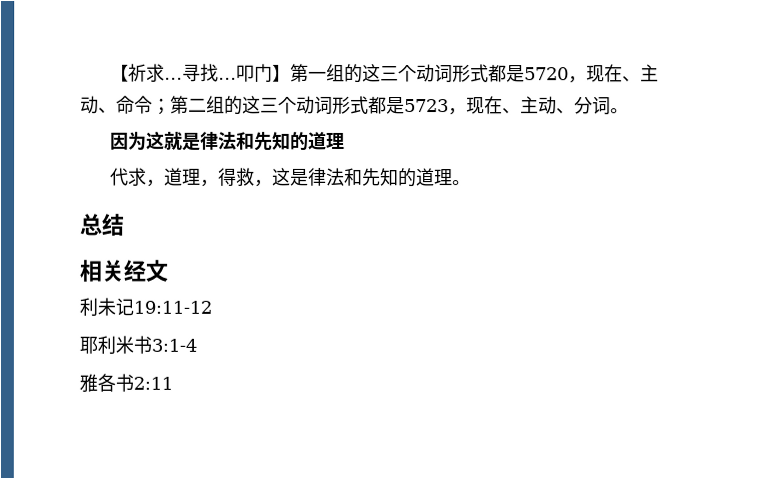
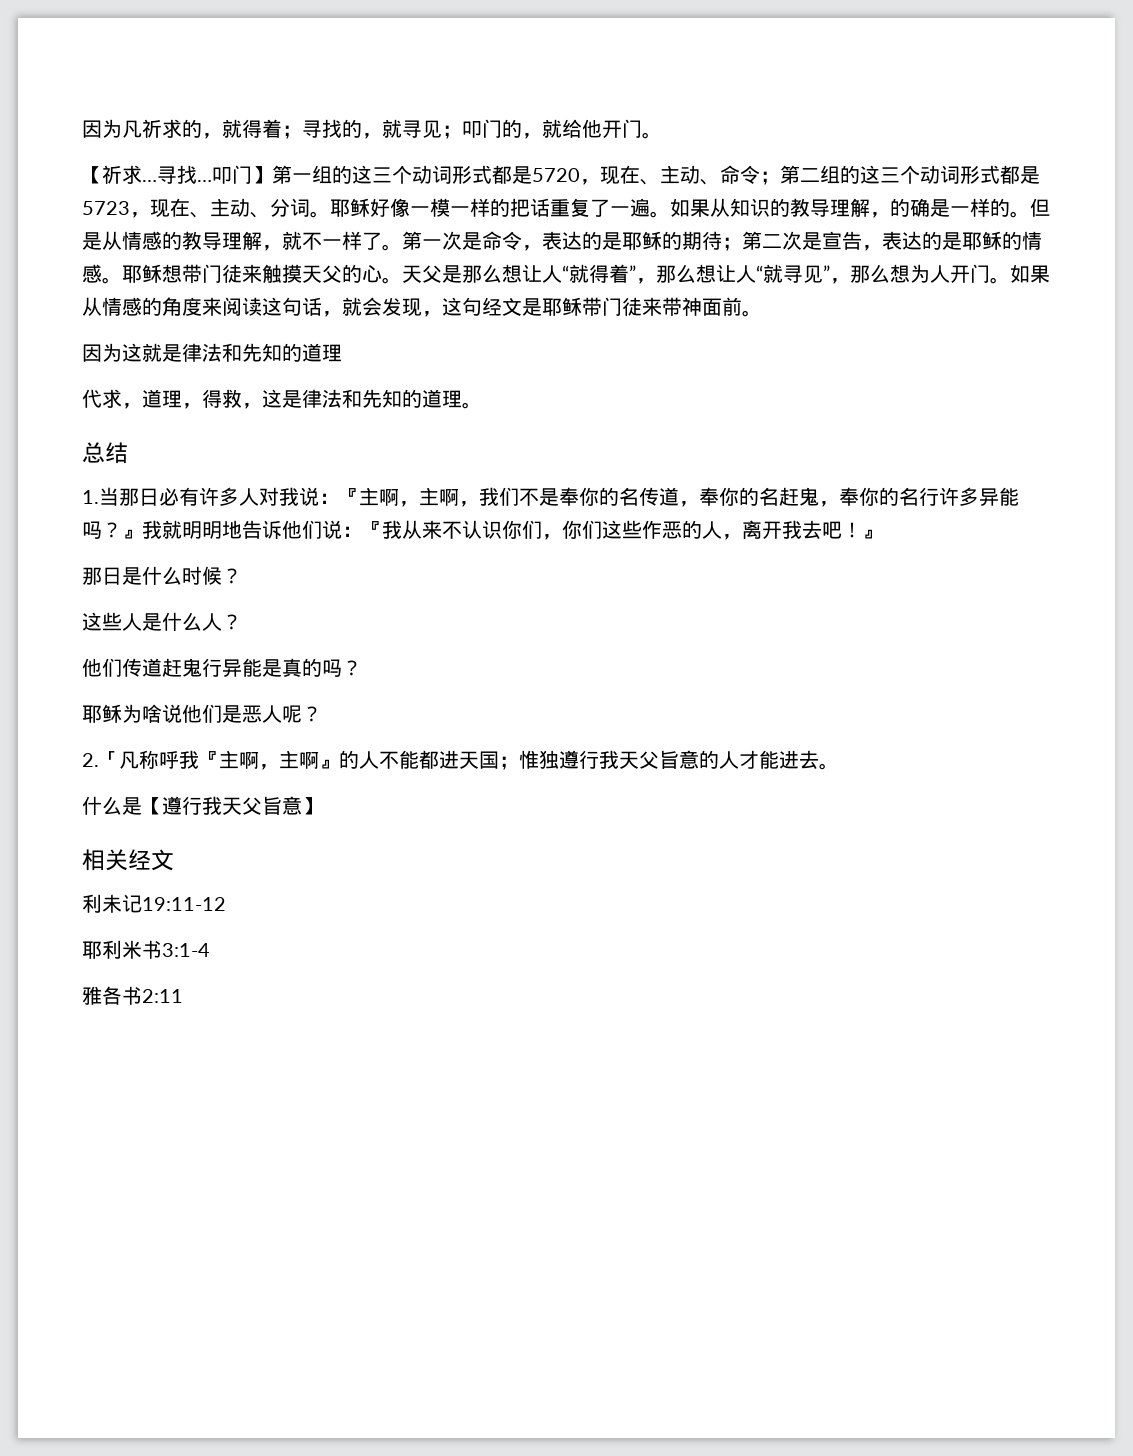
+ 因为凡祈求的，就得着；寻找的，就寻见；叩门的，就给他开门。
+ 耶稣好像一模一样的把话重复了一遍。如果从知识的教导理解，的确是一样的。但是从情感的教导理解，就不一样了。第一次是命令，表达的是耶稣的期待；第二次是宣告，表达的是耶稣的情感。耶稣想带门徒来触摸天父的心。天父是那么想让人“就得着”，那么想让人“就寻见”，那么想为人开门。如果从情感的角度来阅读这句话，就会发现，这句经文是耶稣带门徒来带神面前。
+ 1.当那日必有许多人对我说：『主啊，主啊，我们不是奉你的名传道，奉你的名赶鬼，奉你的名行许多异能吗？』我就明明地告诉他们说：『我从来不认识你们，你们这些作恶的人，离开我去吧！』
+ 那日是什么时候？
+ 这些人是什么人？
+ 他们传道赶鬼行异能是真的吗？
+ 耶稣为啥说他们是恶人呢？
+ 2.「凡称呼我『主啊，主啊』的人不能都进天国；惟独遵行我天父旨意的人才能进去。
+ 什么是【遵行我天父旨意】

